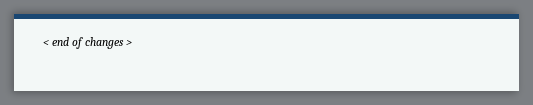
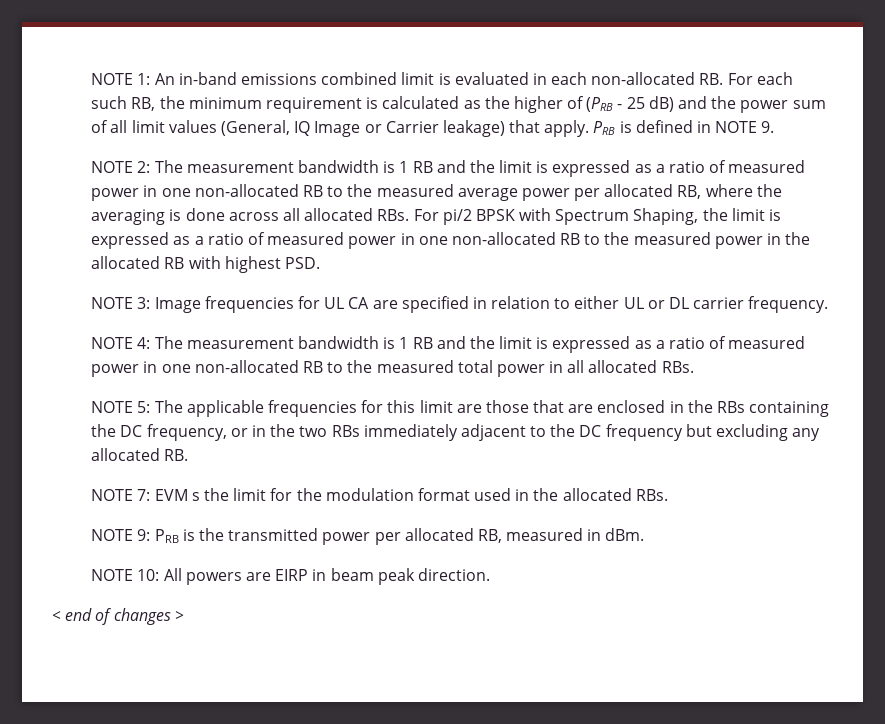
+ NOTE 1: An in-band emissions combined limit is evaluated in each non-allocated RB. For each such RB, the minimum requirement is calculated as the higher of (PRB - 25 dB) and the power sum of all limit values (General, IQ Image or Carrier leakage) that apply. PRB is defined in NOTE 9.
+ NOTE 2: The measurement bandwidth is 1 RB and the limit is expressed as a ratio of measured power in one non-allocated RB to the measured average power per allocated RB, where the averaging is done across all allocated RBs. For pi/2 BPSK with Spectrum Shaping, the limit is expressed as a ratio of measured power in one non-allocated RB to the measured power in the allocated RB with highest PSD.
+ NOTE 3: Image frequencies for UL CA are specified in relation to either UL or DL carrier frequency.
+ NOTE 4: The measurement bandwidth is 1 RB and the limit is expressed as a ratio of measured power in one non-allocated RB to the measured total power in all allocated RBs.
+ NOTE 5: The applicable frequencies for this limit are those that are enclosed in the RBs containing the DC frequency, or in the two RBs immediately adjacent to the DC frequency but excluding any allocated RB.
+ NOTE 7: EVM s the limit for the modulation format used in the allocated RBs.
+ NOTE 9: PRB is the transmitted power per allocated RB, measured in dBm.
+ NOTE 10: All powers are EIRP in beam peak direction.

